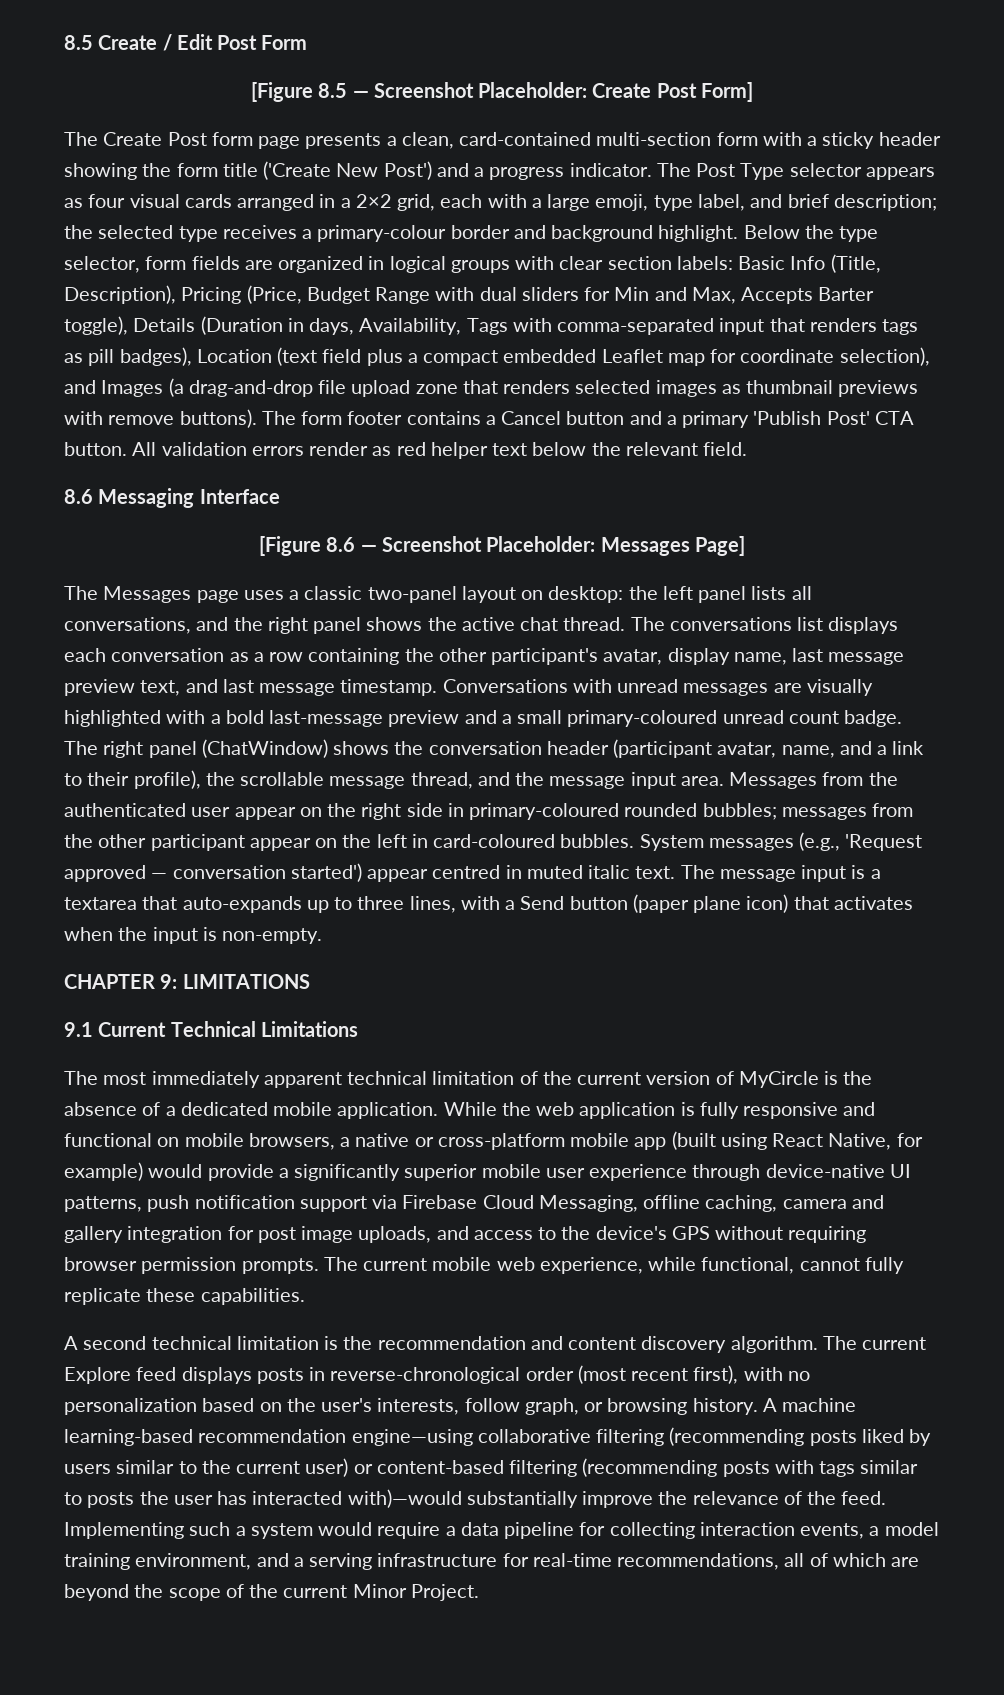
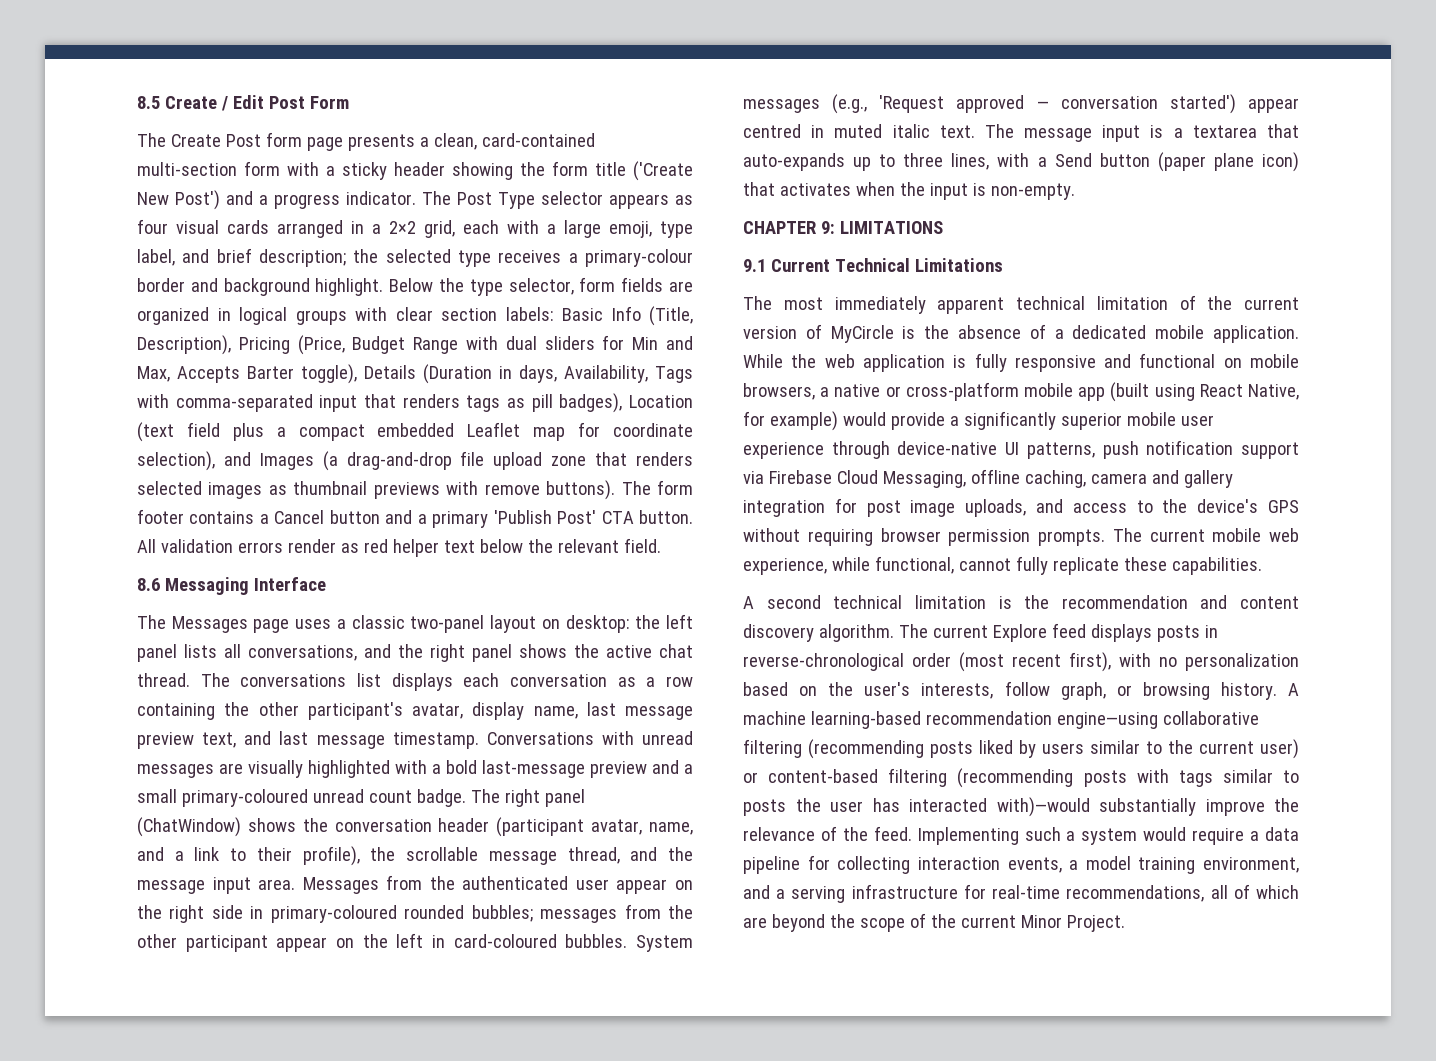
- [Figure 8.5 — Screenshot Placeholder: Create Post Form]
- [Figure 8.6 — Screenshot Placeholder: Messages Page]

